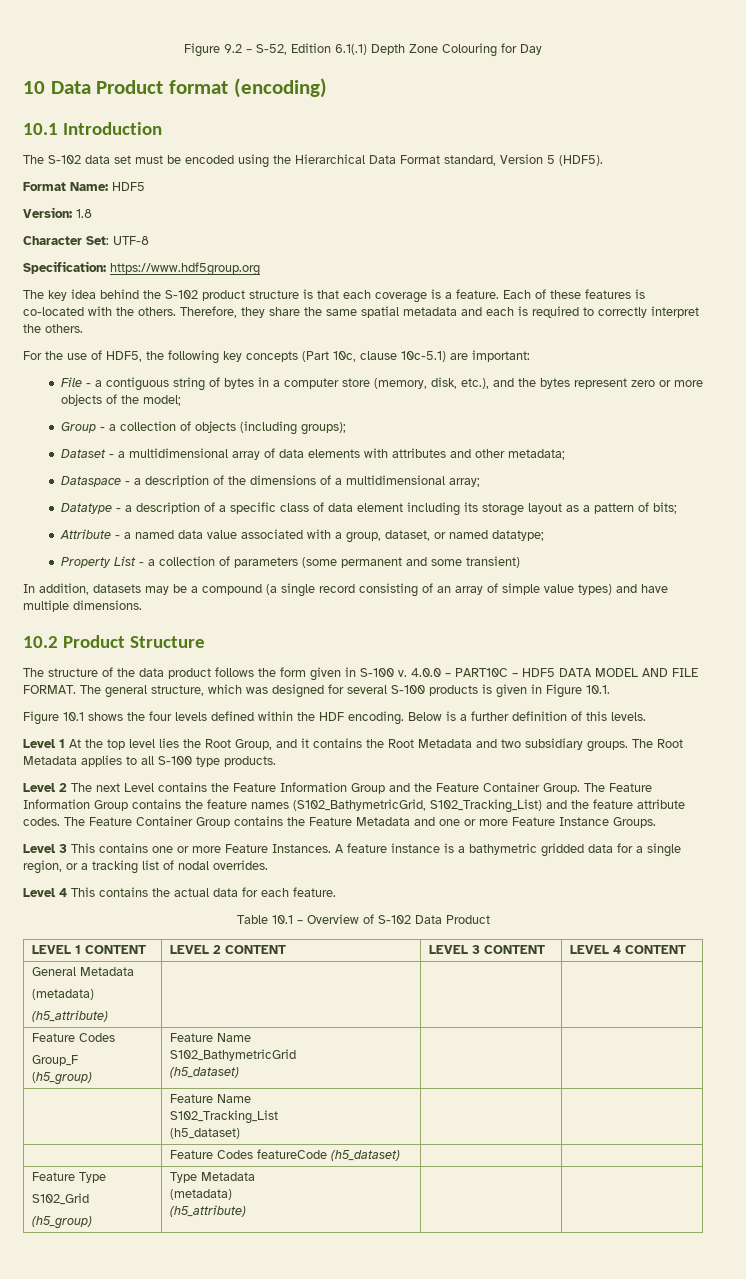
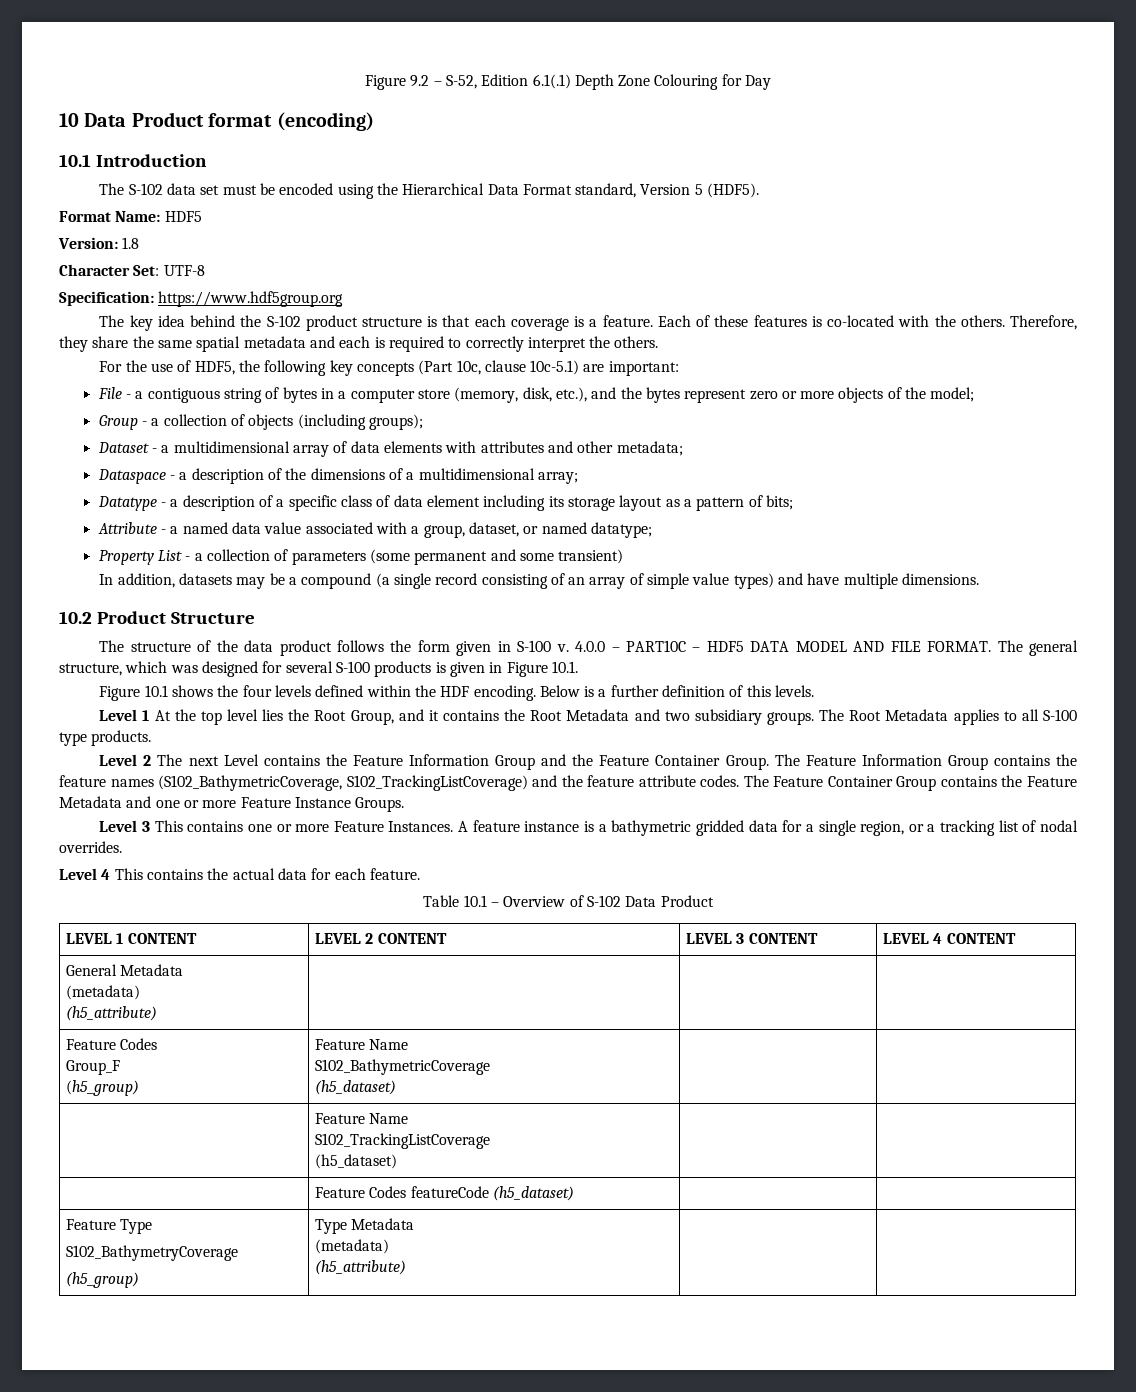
- The Feature Information Group contains the feature names (S102_BathymetricGrid, S102_Tracking_List) and the feature attribute codes.
+ The Feature Information Group contains the feature names (S102_BathymetricCoverage, S102_TrackingListCoverage) and the feature attribute codes.
  General Metadata
  (metadata)
  (h5_attribute) | | |
  Feature Codes
  Group_F
  (h5_group) | Feature Name
- S102_BathymetricGrid
+ S102_BathymetricCoverage
  (h5_dataset) | |
  | Feature Name
- S102_Tracking_List
+ S102_TrackingListCoverage
  Feature Type
- S102_Grid
+ S102_BathymetryCoverage

